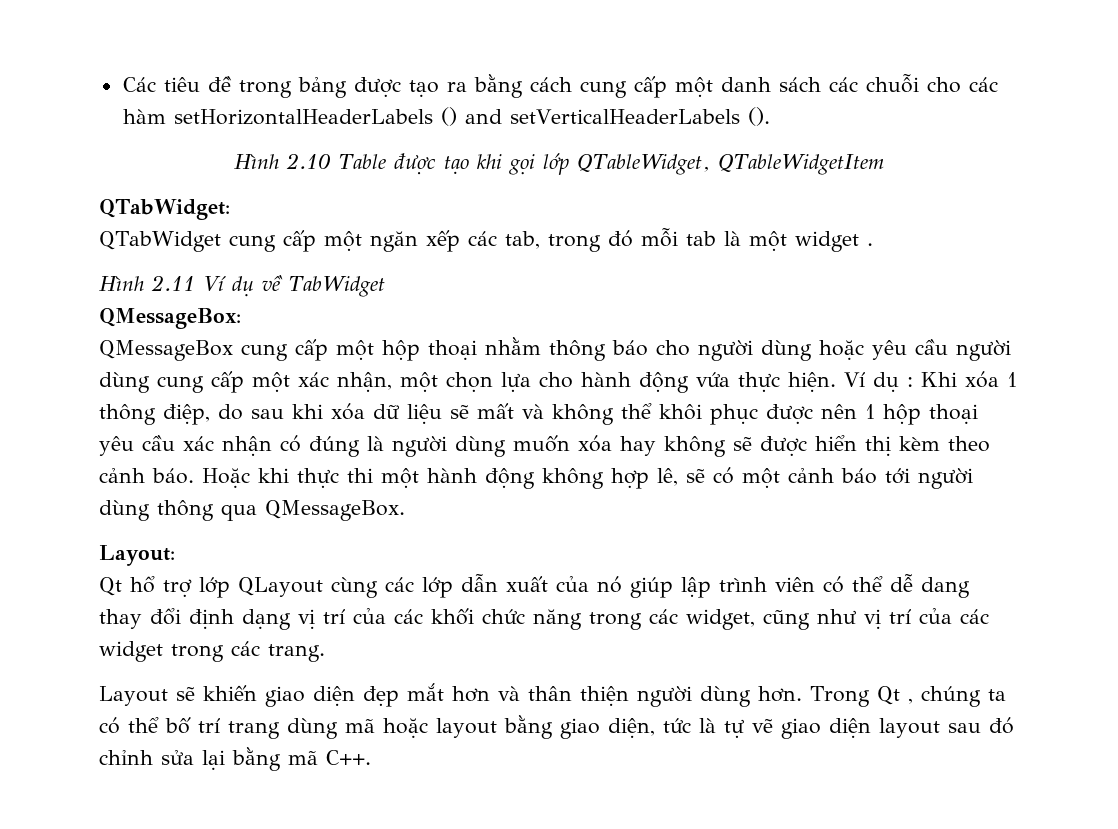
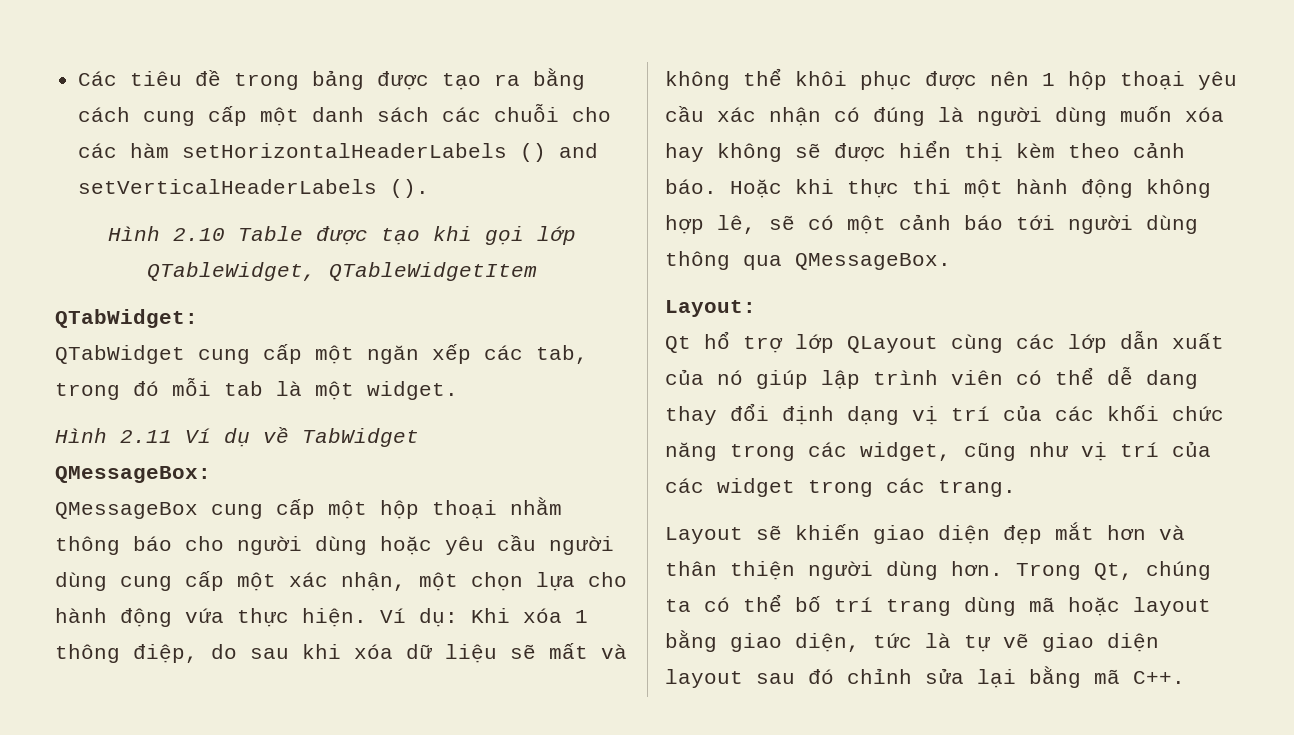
- QTabWidget cung cấp một ngăn xếp các tab, trong đó mỗi tab là một widget .
+ QTabWidget cung cấp một ngăn xếp các tab, trong đó mỗi tab là một widget.
- Ví dụ : Khi xóa 1 thông điệp, do sau khi xóa dữ liệu sẽ mất và không thể khôi phục được nên 1 hộp thoại yêu cầu xác nhận có đúng là người dùng muốn xóa hay không sẽ được hiển thị kèm theo cảnh báo.
+ Ví dụ: Khi xóa 1 thông điệp, do sau khi xóa dữ liệu sẽ mất và không thể khôi phục được nên 1 hộp thoại yêu cầu xác nhận có đúng là người dùng muốn xóa hay không sẽ được hiển thị kèm theo cảnh báo.
- Trong Qt , chúng ta có thể bố trí trang dùng mã hoặc layout bằng giao diện, tức là tự vẽ giao diện layout sau đó chỉnh sửa lại bằng mã C++.
+ Trong Qt, chúng ta có thể bố trí trang dùng mã hoặc layout bằng giao diện, tức là tự vẽ giao diện layout sau đó chỉnh sửa lại bằng mã C++.

